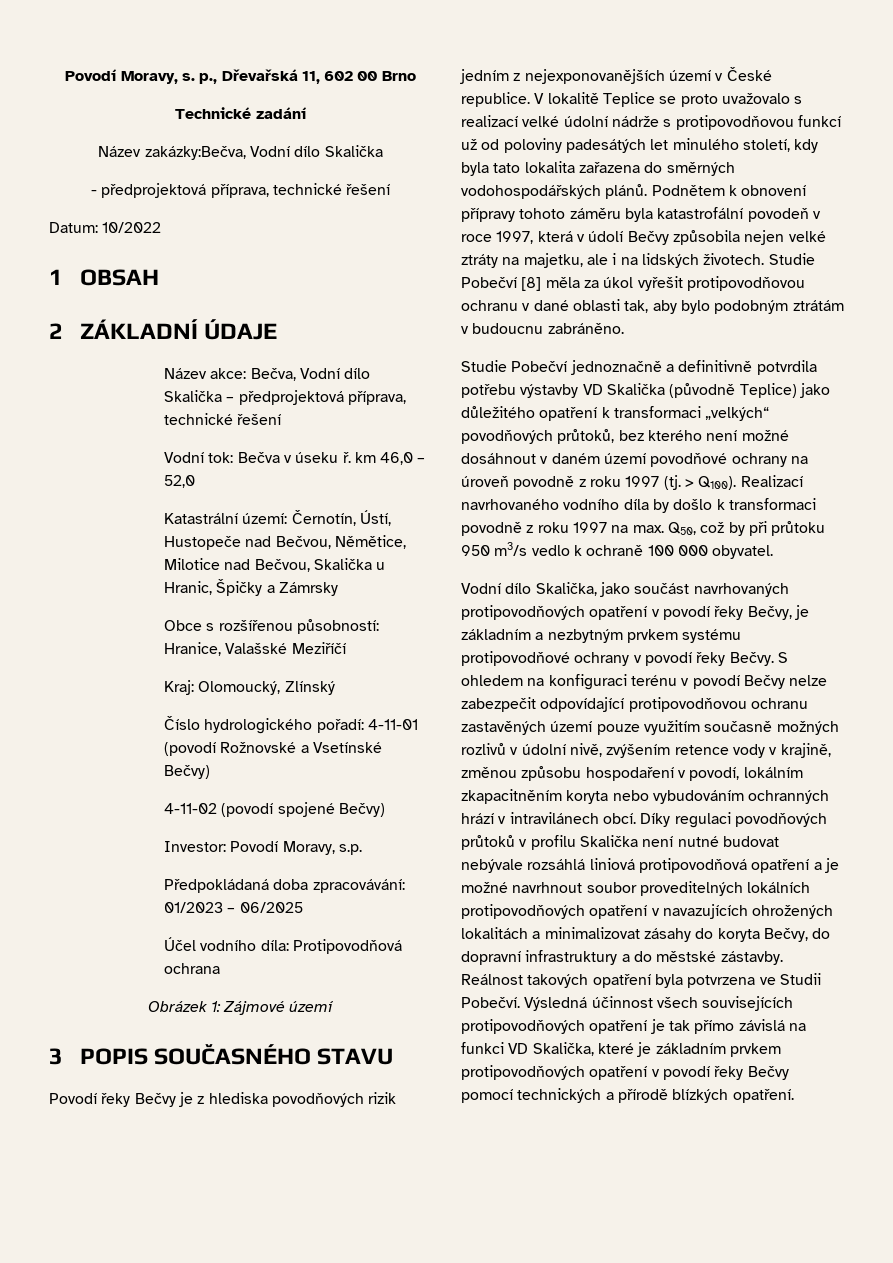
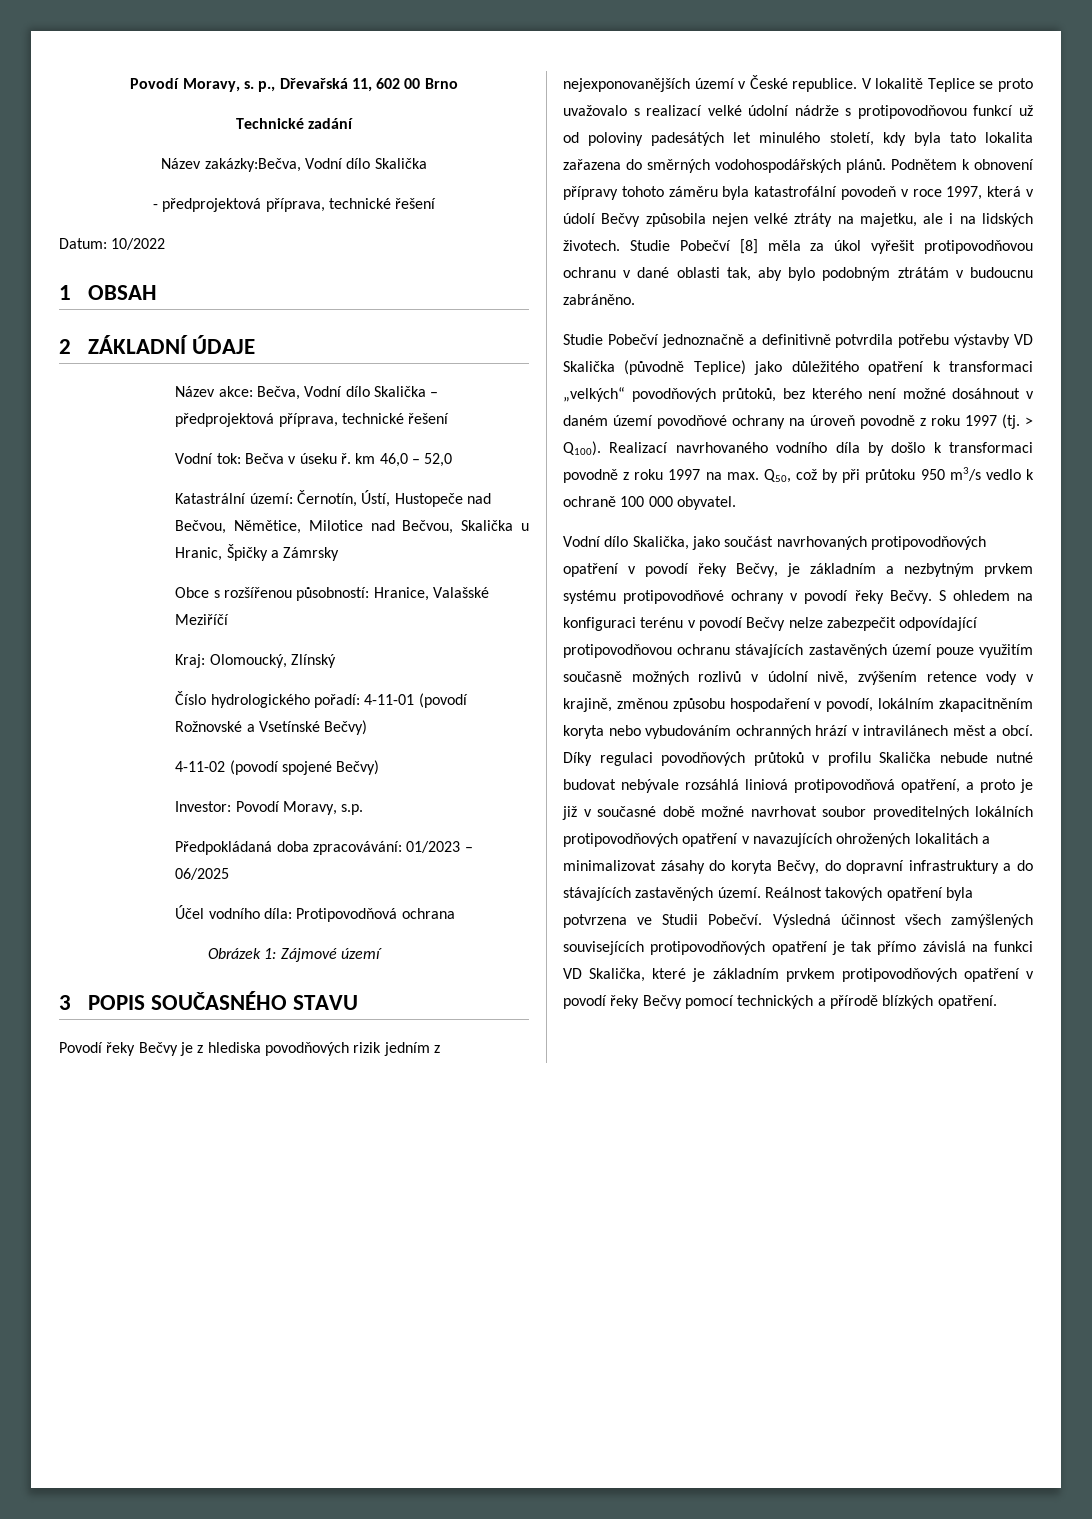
- S ohledem na konfiguraci terénu v povodí Bečvy nelze zabezpečit odpovídající protipovodňovou ochranu zastavěných území pouze využitím současně možných rozlivů v údolní nivě, zvýšením retence vody v krajině, změnou způsobu hospodaření v povodí, lokálním zkapacitněním koryta nebo vybudováním ochranných hrází v intravilánech obcí.
+ S ohledem na konfiguraci terénu v povodí Bečvy nelze zabezpečit odpovídající protipovodňovou ochranu stávajících zastavěných území pouze využitím současně možných rozlivů v údolní nivě, zvýšením retence vody v krajině, změnou způsobu hospodaření v povodí, lokálním zkapacitněním koryta nebo vybudováním ochranných hrází v intravilánech měst a obcí.
- Díky regulaci povodňových průtoků v profilu Skalička není nutné budovat nebývale rozsáhlá liniová protipovodňová opatření a je možné navrhnout soubor proveditelných lokálních protipovodňových opatření v navazujících ohrožených lokalitách a minimalizovat zásahy do koryta Bečvy, do dopravní infrastruktury a do městské zástavby.
+ Díky regulaci povodňových průtoků v profilu Skalička nebude nutné budovat nebývale rozsáhlá liniová protipovodňová opatření, a proto je již v současné době možné navrhovat soubor proveditelných lokálních protipovodňových opatření v navazujících ohrožených lokalitách a minimalizovat zásahy do koryta Bečvy, do dopravní infrastruktury a do stávajících zastavěných území.
- Výsledná účinnost všech souvisejících protipovodňových opatření je tak přímo závislá na funkci VD Skalička, které je základním prvkem protipovodňových opatření v povodí řeky Bečvy pomocí technických a přírodě blízkých opatření.
+ Výsledná účinnost všech zamýšlených souvisejících protipovodňových opatření je tak přímo závislá na funkci VD Skalička, které je základním prvkem protipovodňových opatření v povodí řeky Bečvy pomocí technických a přírodě blízkých opatření.

